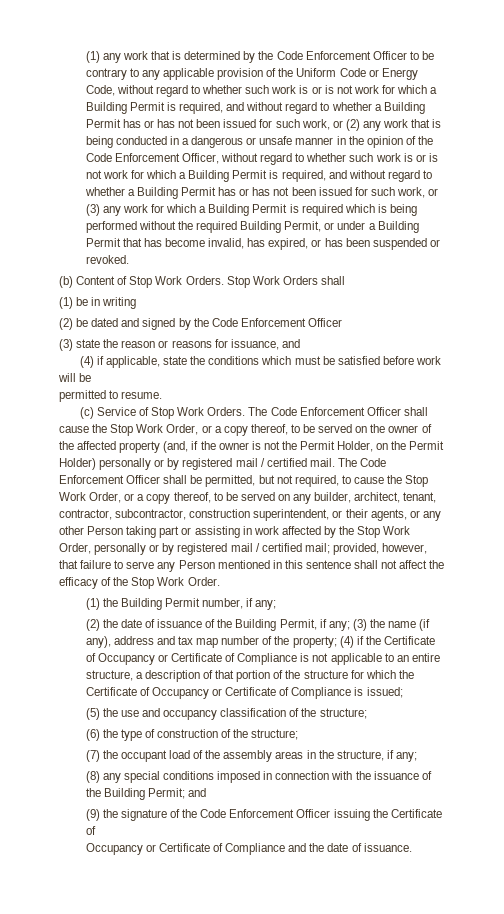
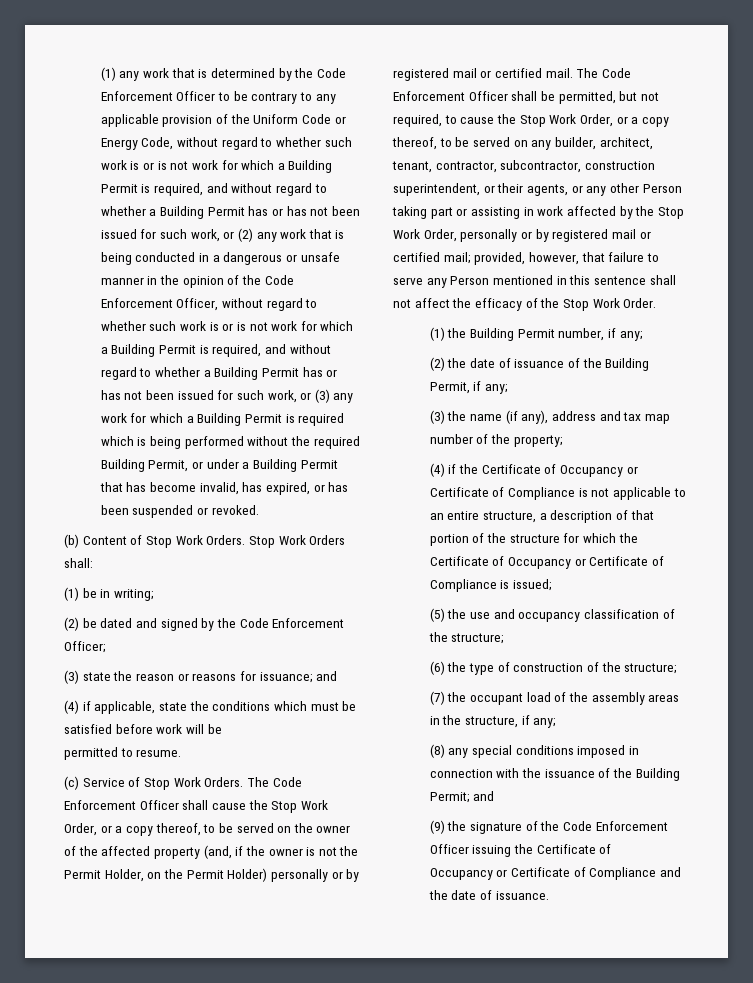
- Stop Work Orders shall
+ Stop Work Orders shall:
- (1) be in writing
+ (1) be in writing;
- (2) be dated and signed by the Code Enforcement Officer
+ (2) be dated and signed by the Code Enforcement Officer;
- (3) state the reason or reasons for issuance, and
+ (3) state the reason or reasons for issuance; and
- The Code Enforcement Officer shall cause the Stop Work Order, or a copy thereof, to be served on the owner of the affected property (and, if the owner is not the Permit Holder, on the Permit Holder) personally or by registered mail / certified mail.
+ The Code Enforcement Officer shall cause the Stop Work Order, or a copy thereof, to be served on the owner of the affected property (and, if the owner is not the Permit Holder, on the Permit Holder) personally or by registered mail or certified mail.
- The Code Enforcement Officer shall be permitted, but not required, to cause the Stop Work Order, or a copy thereof, to be served on any builder, architect, tenant, contractor, subcontractor, construction superintendent, or their agents, or any other Person taking part or assisting in work affected by the Stop Work Order, personally or by registered mail / certified mail;
+ The Code Enforcement Officer shall be permitted, but not required, to cause the Stop Work Order, or a copy thereof, to be served on any builder, architect, tenant, contractor, subcontractor, construction superintendent, or their agents, or any other Person taking part or assisting in work affected by the Stop Work Order, personally or by registered mail or certified mail;
- (2) the date of issuance of the Building Permit, if any; (3) the name (if any), address and tax map number of the property; (4) if the Certificate of Occupancy or Certificate of Compliance is not applicable to an entire structure, a description of that portion of the structure for which the Certificate of Occupancy or Certificate of Compliance is issued;
+ (2) the date of issuance of the Building Permit, if any;
+ (3) the name (if any), address and tax map number of the property;
+ (4) if the Certificate of Occupancy or Certificate of Compliance is not applicable to an entire structure, a description of that portion of the structure for which the Certificate of Occupancy or Certificate of Compliance is issued;

